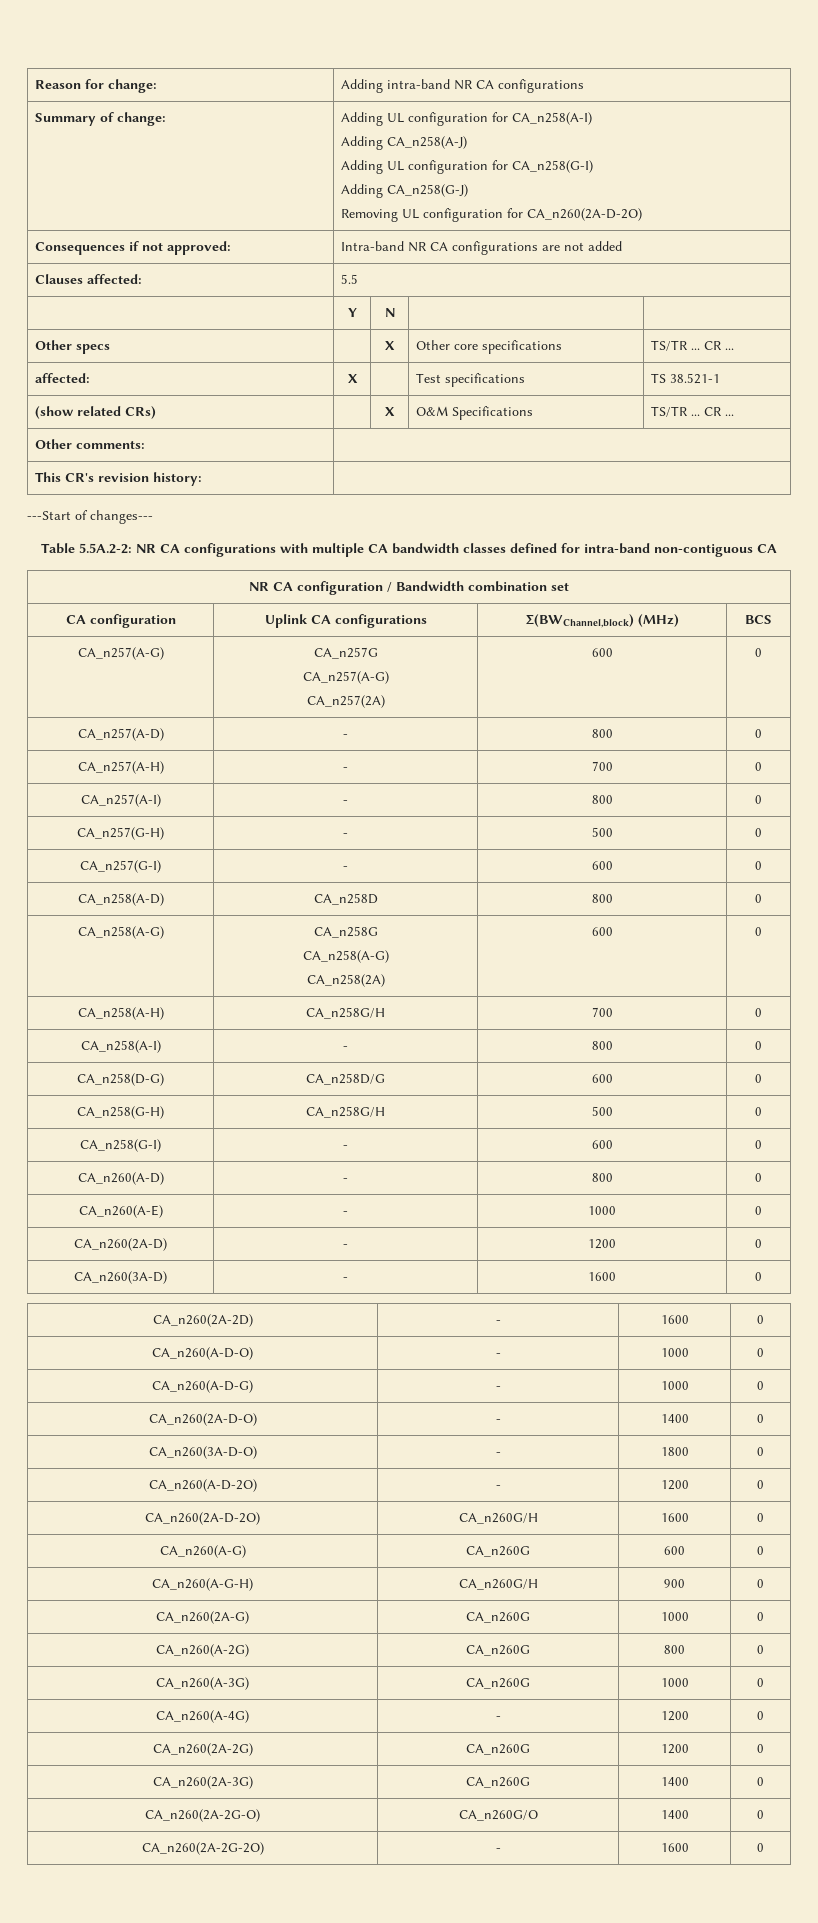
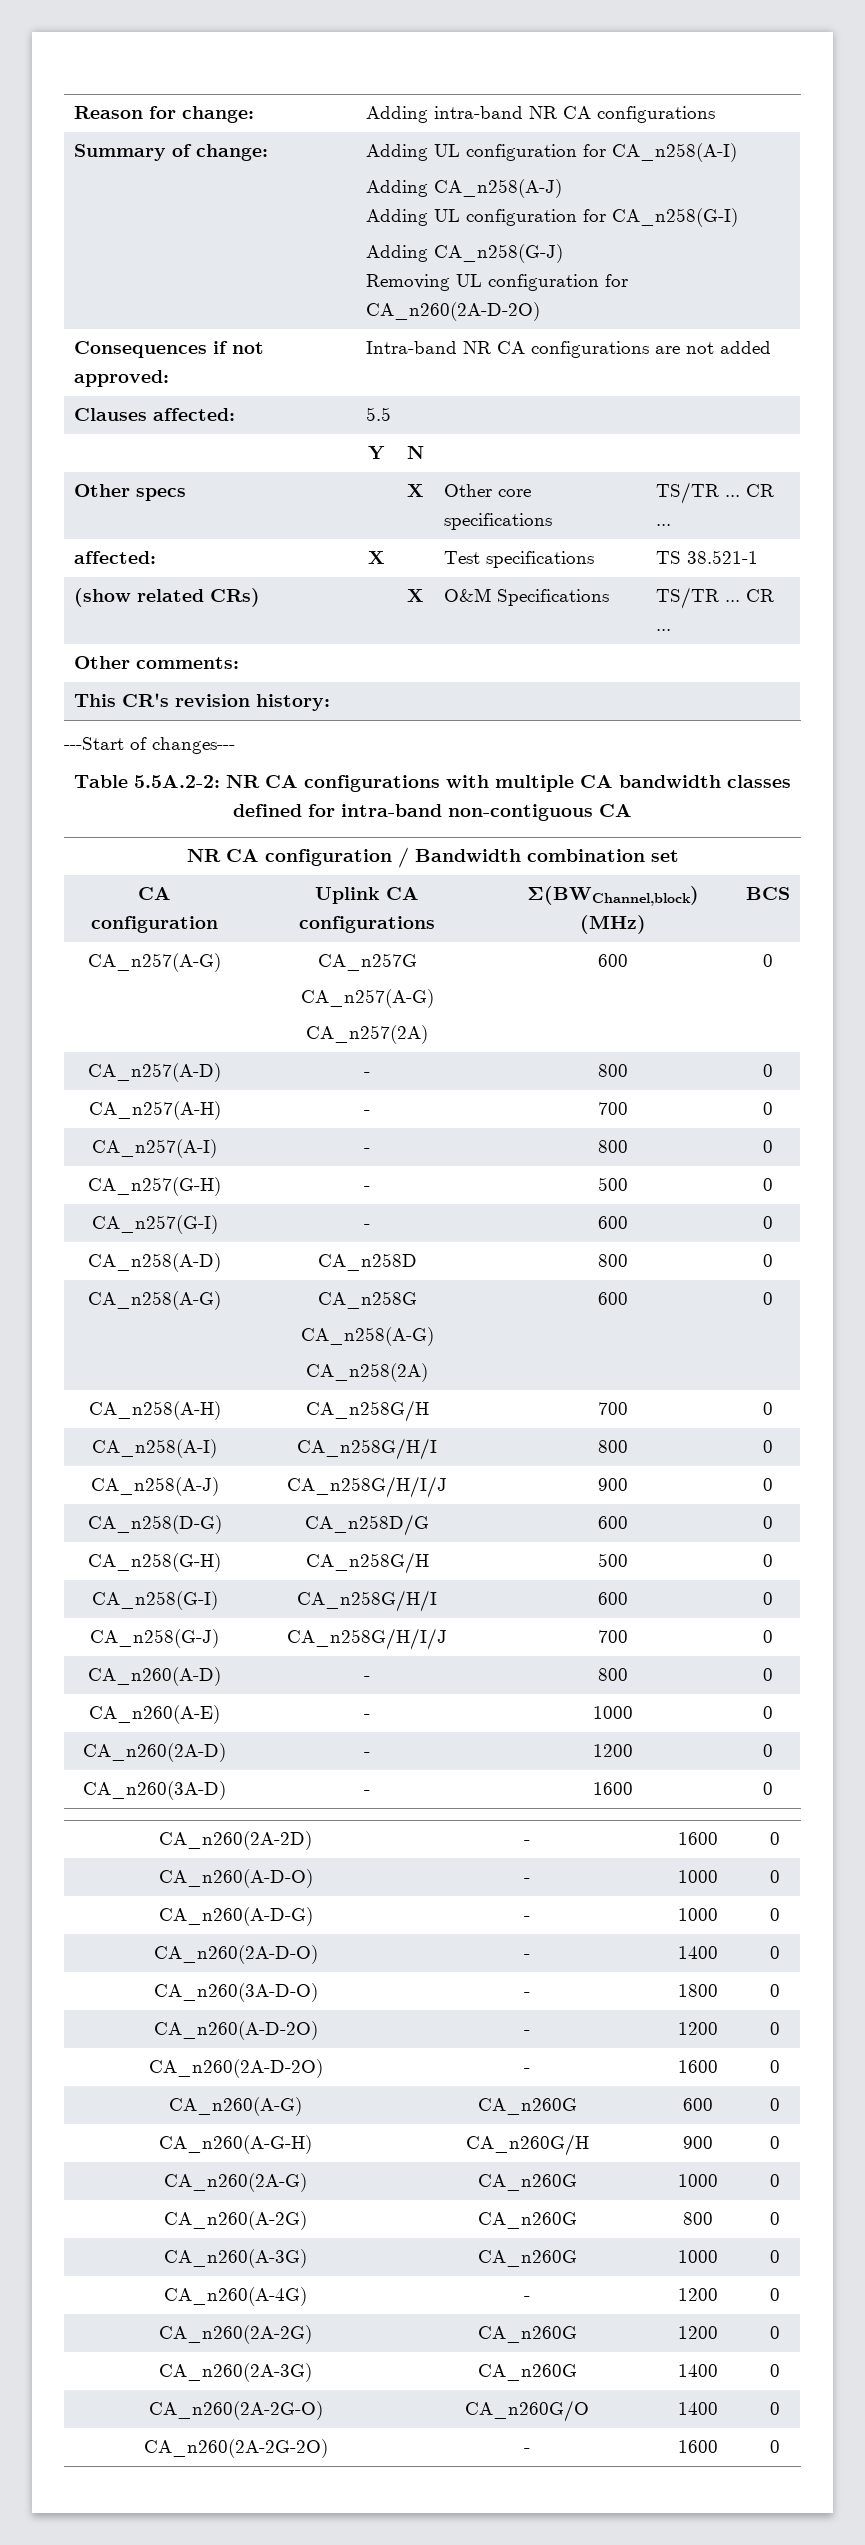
- CA_n258(A-I) | - | 800 | 0
+ CA_n258(A-I) | CA_n258G/H/I | 800 | 0
+ CA_n258(A-J) | CA_n258G/H/I/J | 900 | 0
- CA_n258(G-I) | - | 600 | 0
+ CA_n258(G-I) | CA_n258G/H/I | 600 | 0
+ CA_n258(G-J) | CA_n258G/H/I/J | 700 | 0
- CA_n260(2A-D-2O) | CA_n260G/H | 1600 | 0
+ CA_n260(2A-D-2O) | - | 1600 | 0

